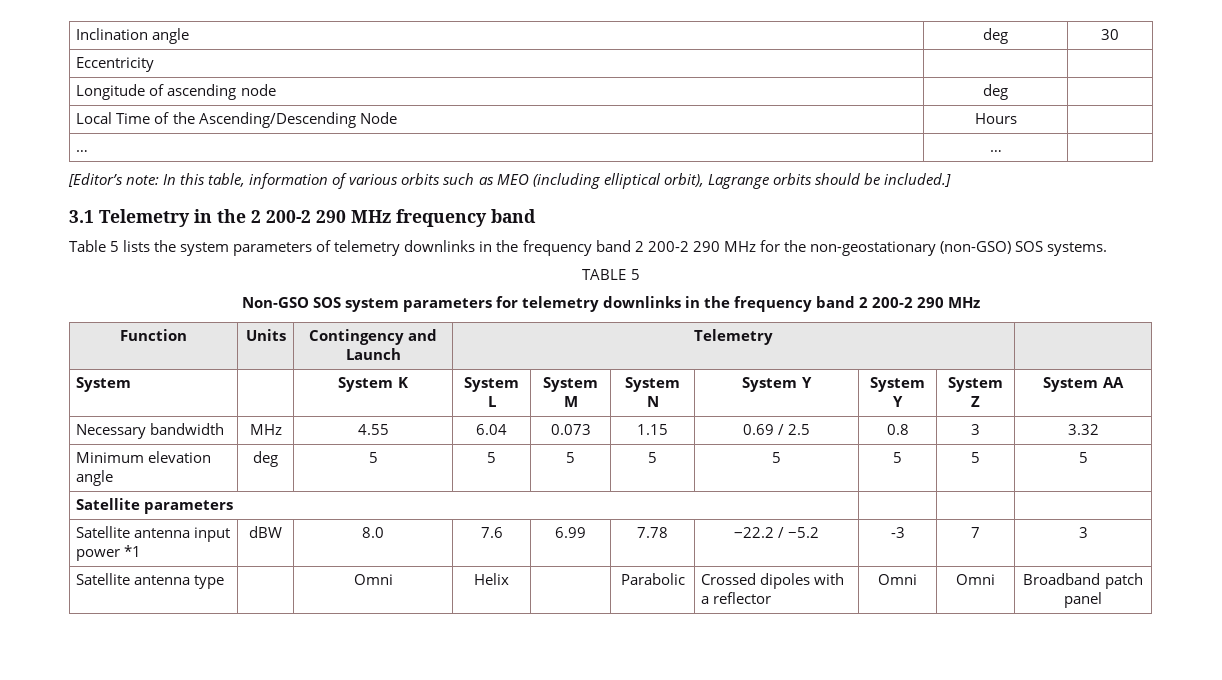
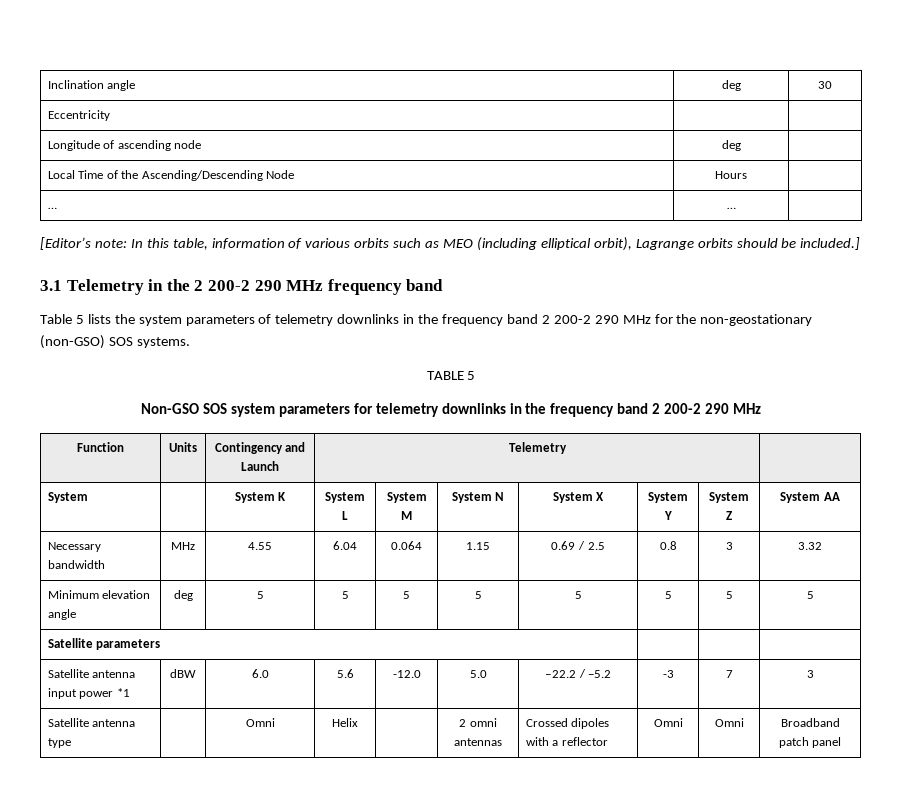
- System | | System K | System L | System M | System N | System Y | System Y | System Z | System AA
+ System | | System K | System L | System M | System N | System X | System Y | System Z | System AA
- Necessary bandwidth | MHz | 4.55 | 6.04 | 0.073 | 1.15 | 0.69 / 2.5 | 0.8 | 3 | 3.32
+ Necessary bandwidth | MHz | 4.55 | 6.04 | 0.064 | 1.15 | 0.69 / 2.5 | 0.8 | 3 | 3.32
- Satellite antenna input power *1 | dBW | 8.0 | 7.6 | 6.99 | 7.78 | ‒22.2 / −5.2 | -3 | 7 | 3
+ Satellite antenna input power *1 | dBW | 6.0 | 5.6 | -12.0 | 5.0 | ‒22.2 / −5.2 | -3 | 7 | 3
- Satellite antenna type | | Omni | Helix | | Parabolic | Crossed dipoles with a reflector | Omni | Omni | Broadband patch panel
+ Satellite antenna type | | Omni | Helix | | 2 omni antennas | Crossed dipoles with a reflector | Omni | Omni | Broadband patch panel

